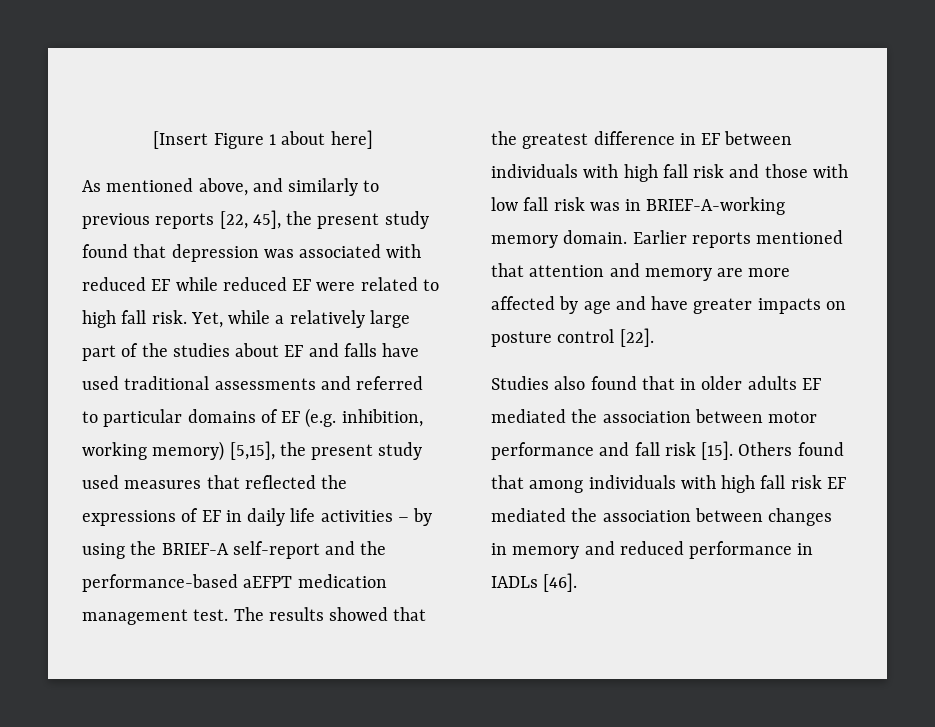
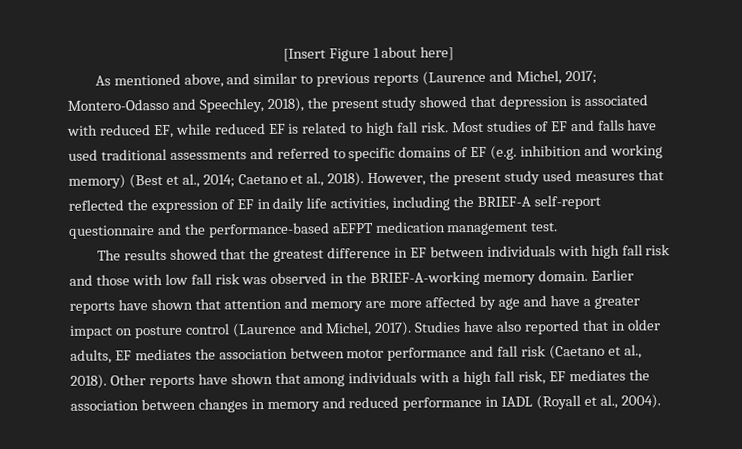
- As mentioned above, and similarly to previous reports [22, 45], the present study found that depression was associated with reduced EF while reduced EF were related to high fall risk.
+ As mentioned above, and similar to previous reports (Laurence and Michel, 2017; Montero-Odasso and Speechley, 2018), the present study showed that depression is associated with reduced EF, while reduced EF is related to high fall risk.
- Yet, while a relatively large part of the studies about EF and falls have used traditional assessments and referred to particular domains of EF (e.g. inhibition, working memory) [5,15], the present study used measures that reflected the expressions of EF in daily life activities – by using the BRIEF-A self-report and the performance-based aEFPT medication management test. The results showed that the greatest difference in EF between individuals with high fall risk and those with low fall risk was in BRIEF-A-working memory domain.
+ Most studies of EF and falls have used traditional assessments and referred to specific domains of EF (e.g. inhibition and working memory) (Best et al., 2014; Caetano et al., 2018). However, the present study used measures that reflected the expression of EF in daily life activities, including the BRIEF-A self-report questionnaire and the performance-based aEFPT medication management test.
+ The results showed that the greatest difference in EF between individuals with high fall risk and those with low fall risk was observed in the BRIEF-A-working memory domain.
- Earlier reports mentioned that attention and memory are more affected by age and have greater impacts on posture control [22].
- Studies also found that in older adults EF mediated the association between motor performance and fall risk [15]. Others found that among individuals with high fall risk EF mediated the association between changes in memory and reduced performance in IADLs [46].
+ Earlier reports have shown that attention and memory are more affected by age and have a greater impact on posture control (Laurence and Michel, 2017). Studies have also reported that in older adults, EF mediates the association between motor performance and fall risk (Caetano et al., 2018). Other reports have shown that among individuals with a high fall risk, EF mediates the association between changes in memory and reduced performance in IADL (Royall et al., 2004).

